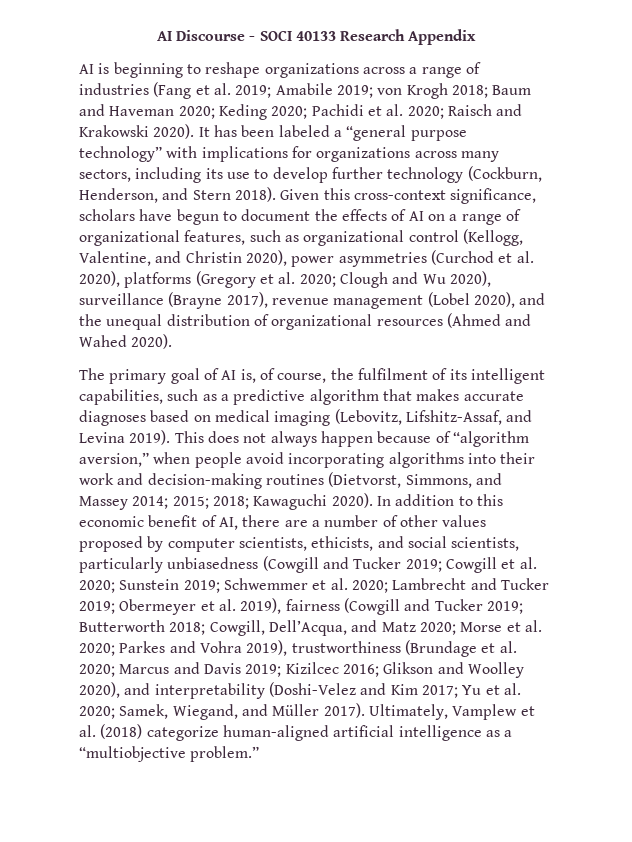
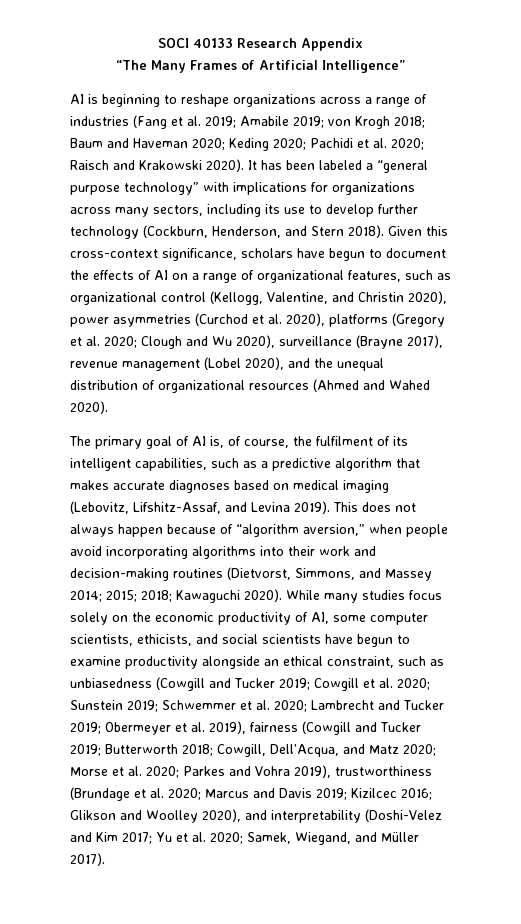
- AI Discourse - SOCI 40133 Research Appendix
+ SOCI 40133 Research Appendix
+ “The Many Frames of Artificial Intelligence”
- In addition to this economic benefit of AI, there are a number of other values proposed by computer scientists, ethicists, and social scientists, particularly unbiasedness (Cowgill and Tucker 2019;
+ While many studies focus solely on the economic productivity of AI, some computer scientists, ethicists, and social scientists have begun to examine productivity alongside an ethical constraint, such as unbiasedness (Cowgill and Tucker 2019;
- Ultimately, Vamplew et al. (2018) categorize human-aligned artificial intelligence as a “multiobjective problem.”

